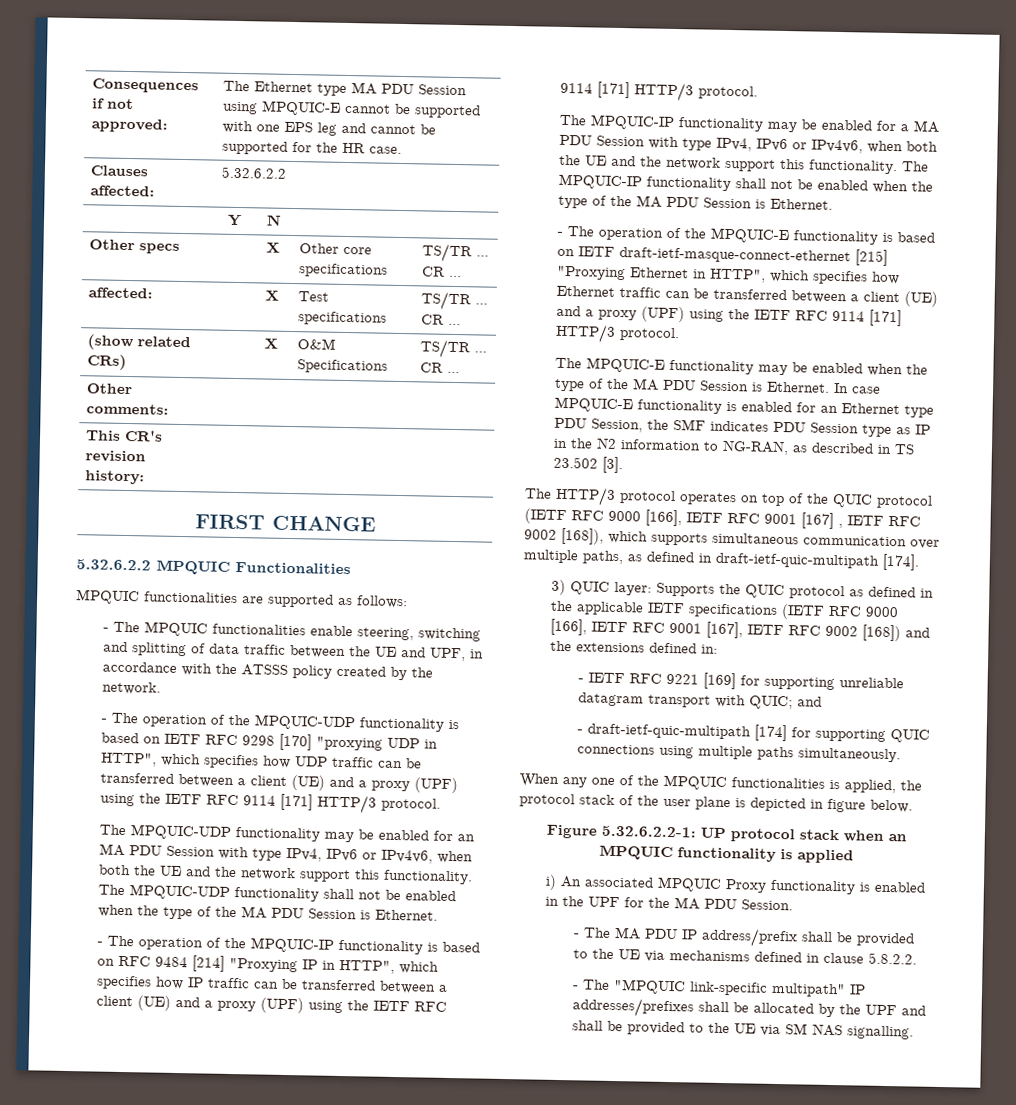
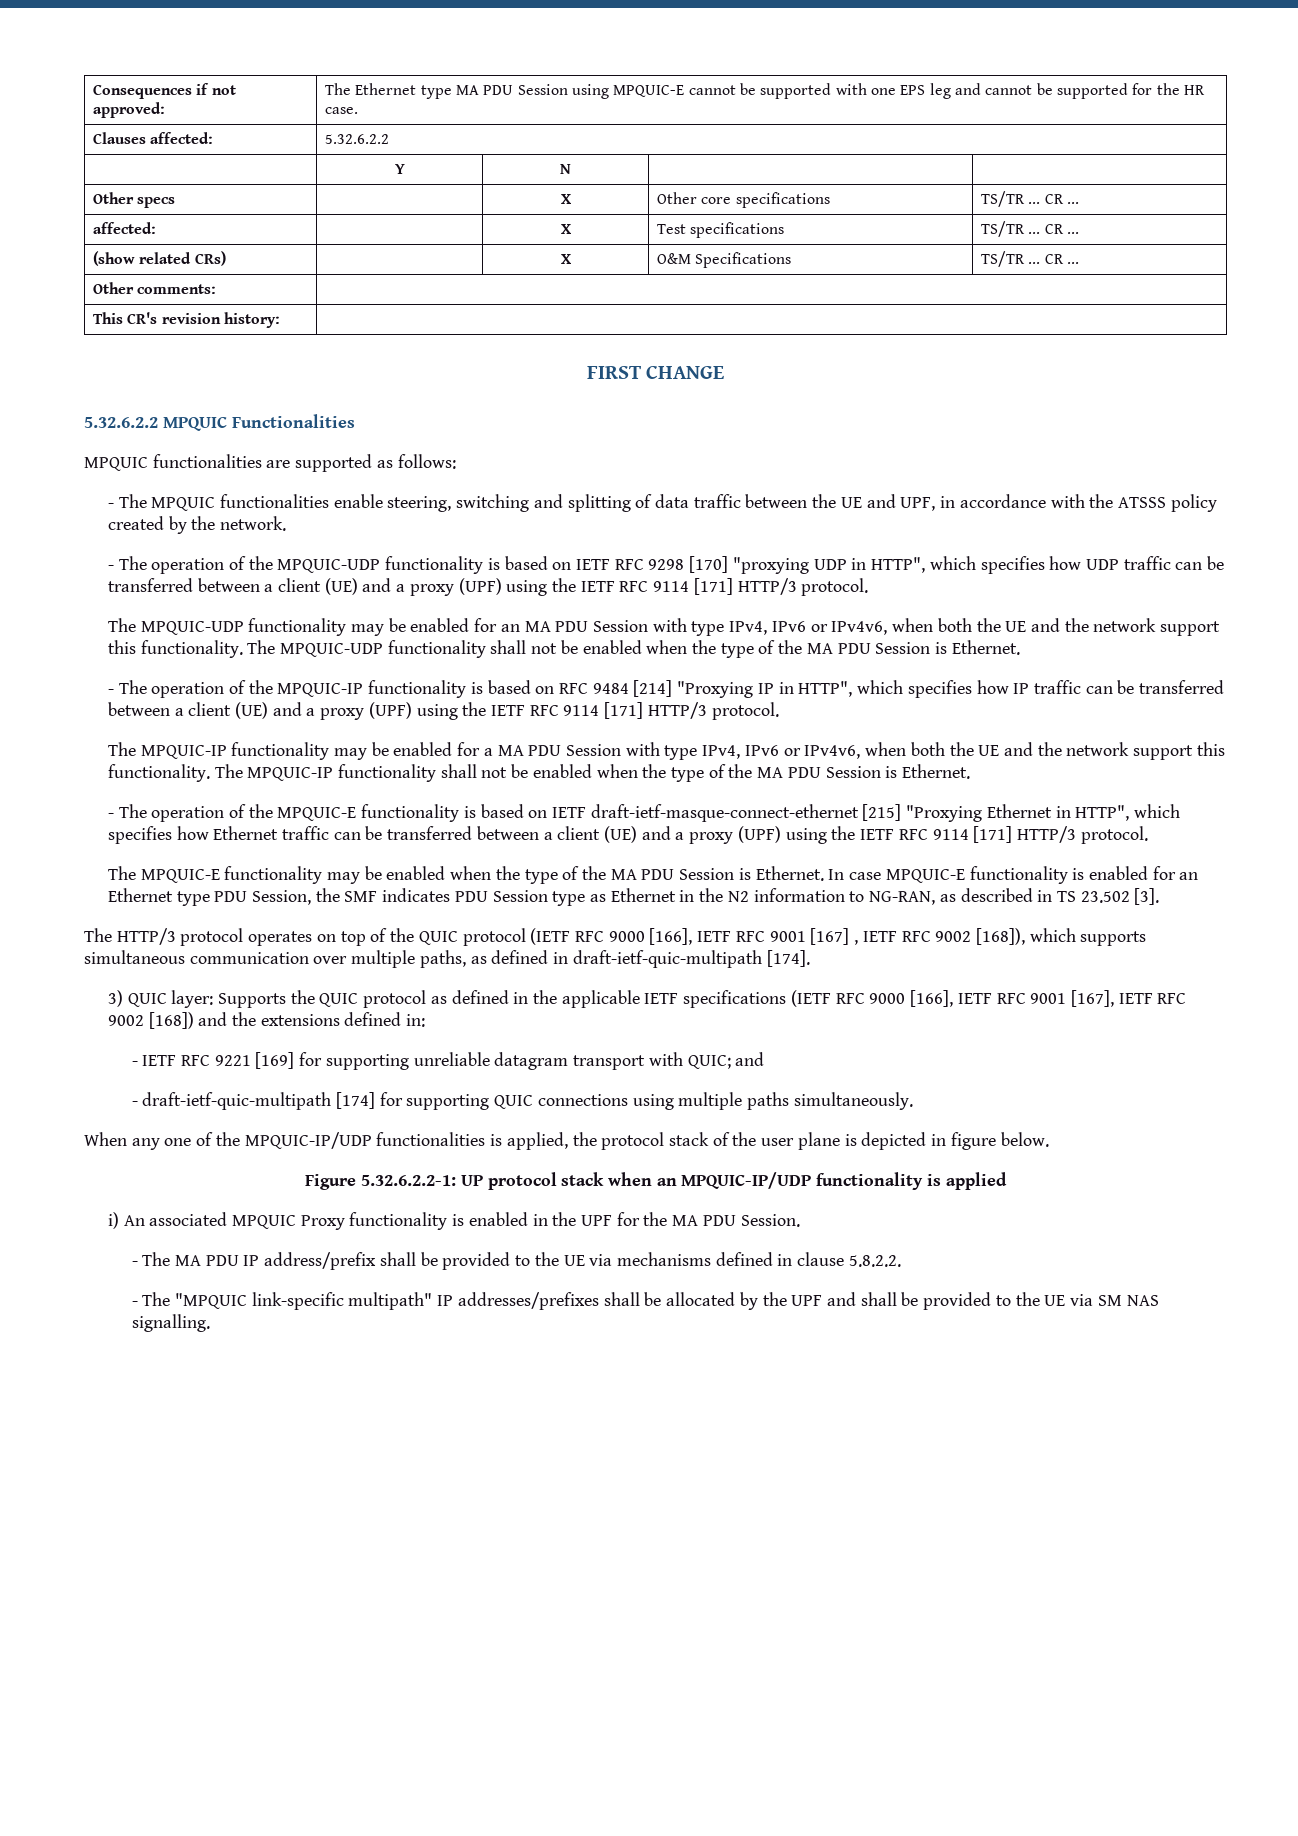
- In case MPQUIC-E functionality is enabled for an Ethernet type PDU Session, the SMF indicates PDU Session type as IP in the N2 information to NG-RAN, as described in TS 23.502 [3].
+ In case MPQUIC-E functionality is enabled for an Ethernet type PDU Session, the SMF indicates PDU Session type as Ethernet in the N2 information to NG-RAN, as described in TS 23.502 [3].
- When any one of the MPQUIC functionalities is applied, the protocol stack of the user plane is depicted in figure below.
+ When any one of the MPQUIC-IP/UDP functionalities is applied, the protocol stack of the user plane is depicted in figure below.
- Figure 5.32.6.2.2-1: UP protocol stack when an MPQUIC functionality is applied
+ Figure 5.32.6.2.2-1: UP protocol stack when an MPQUIC-IP/UDP functionality is applied

